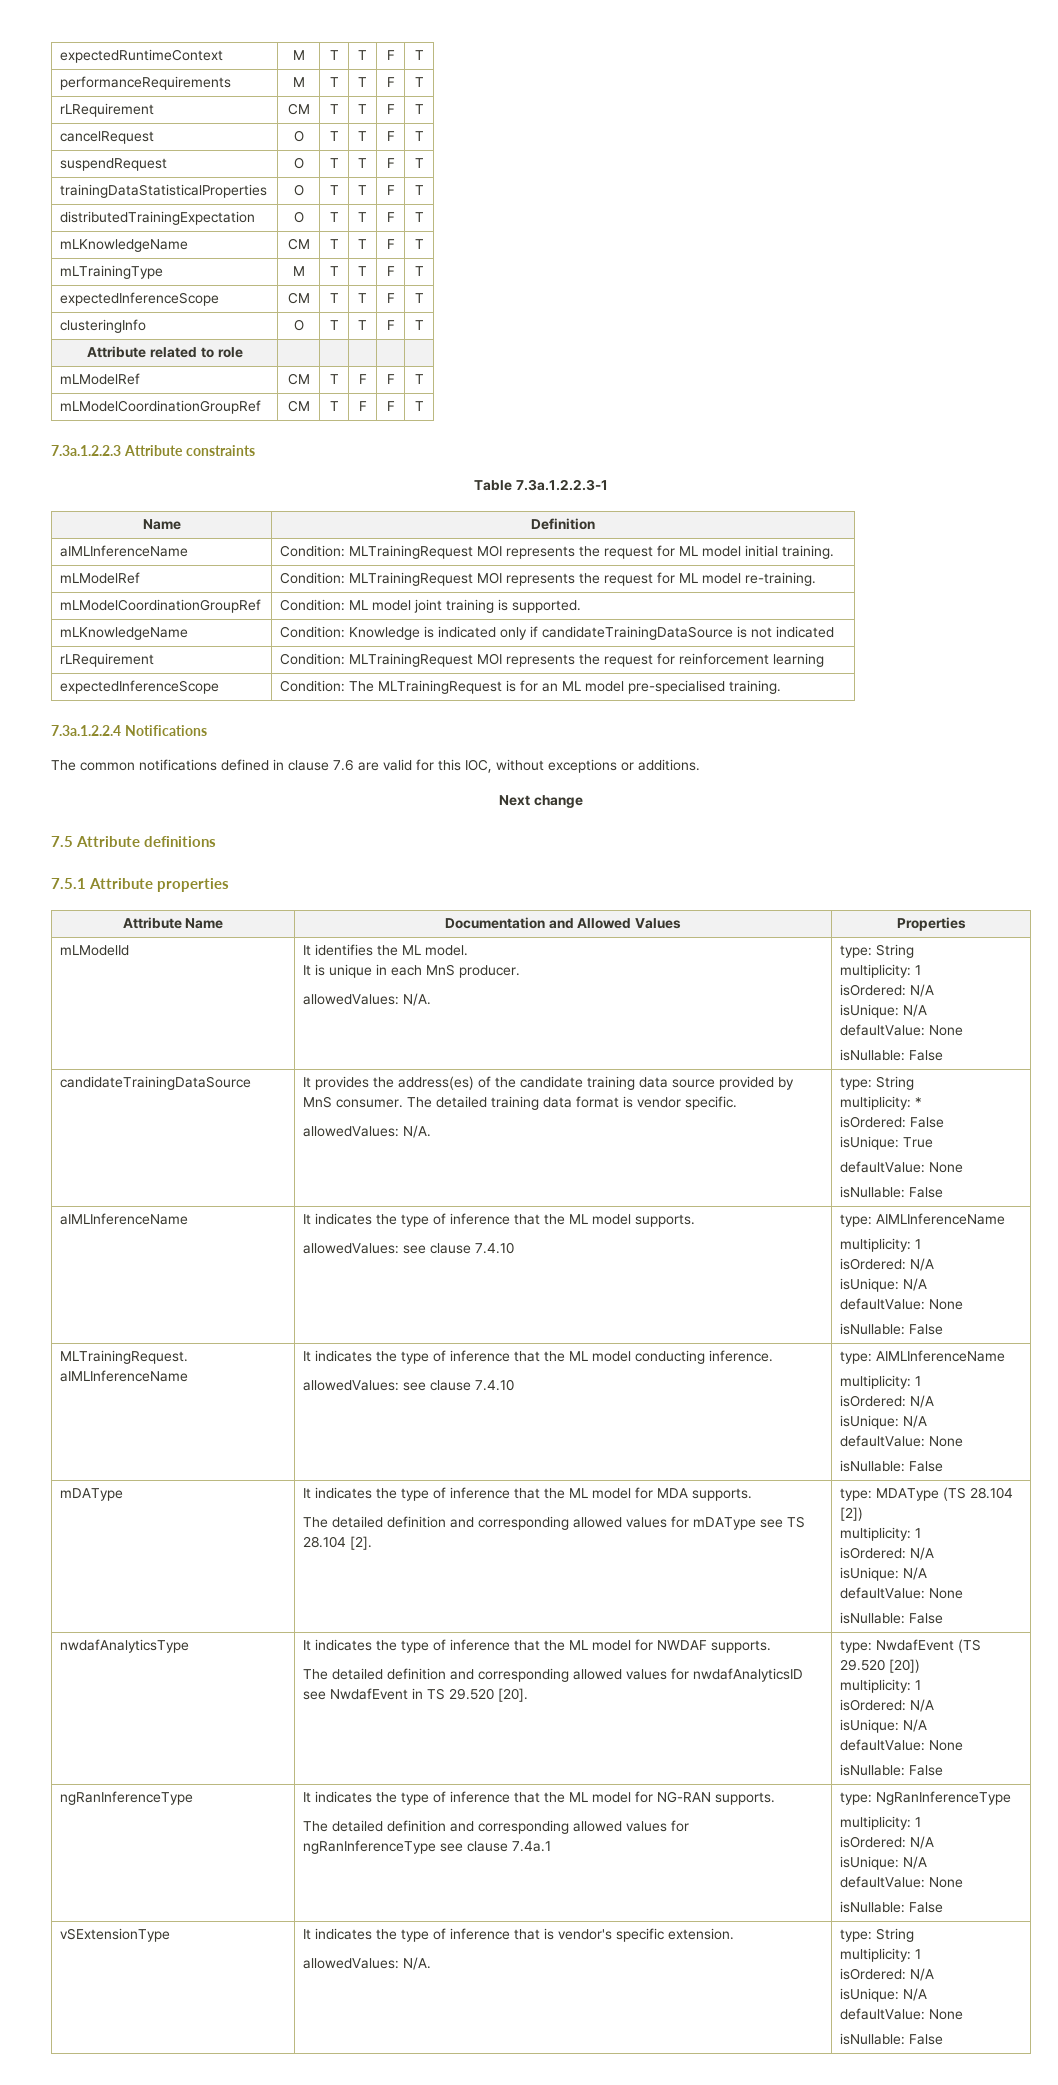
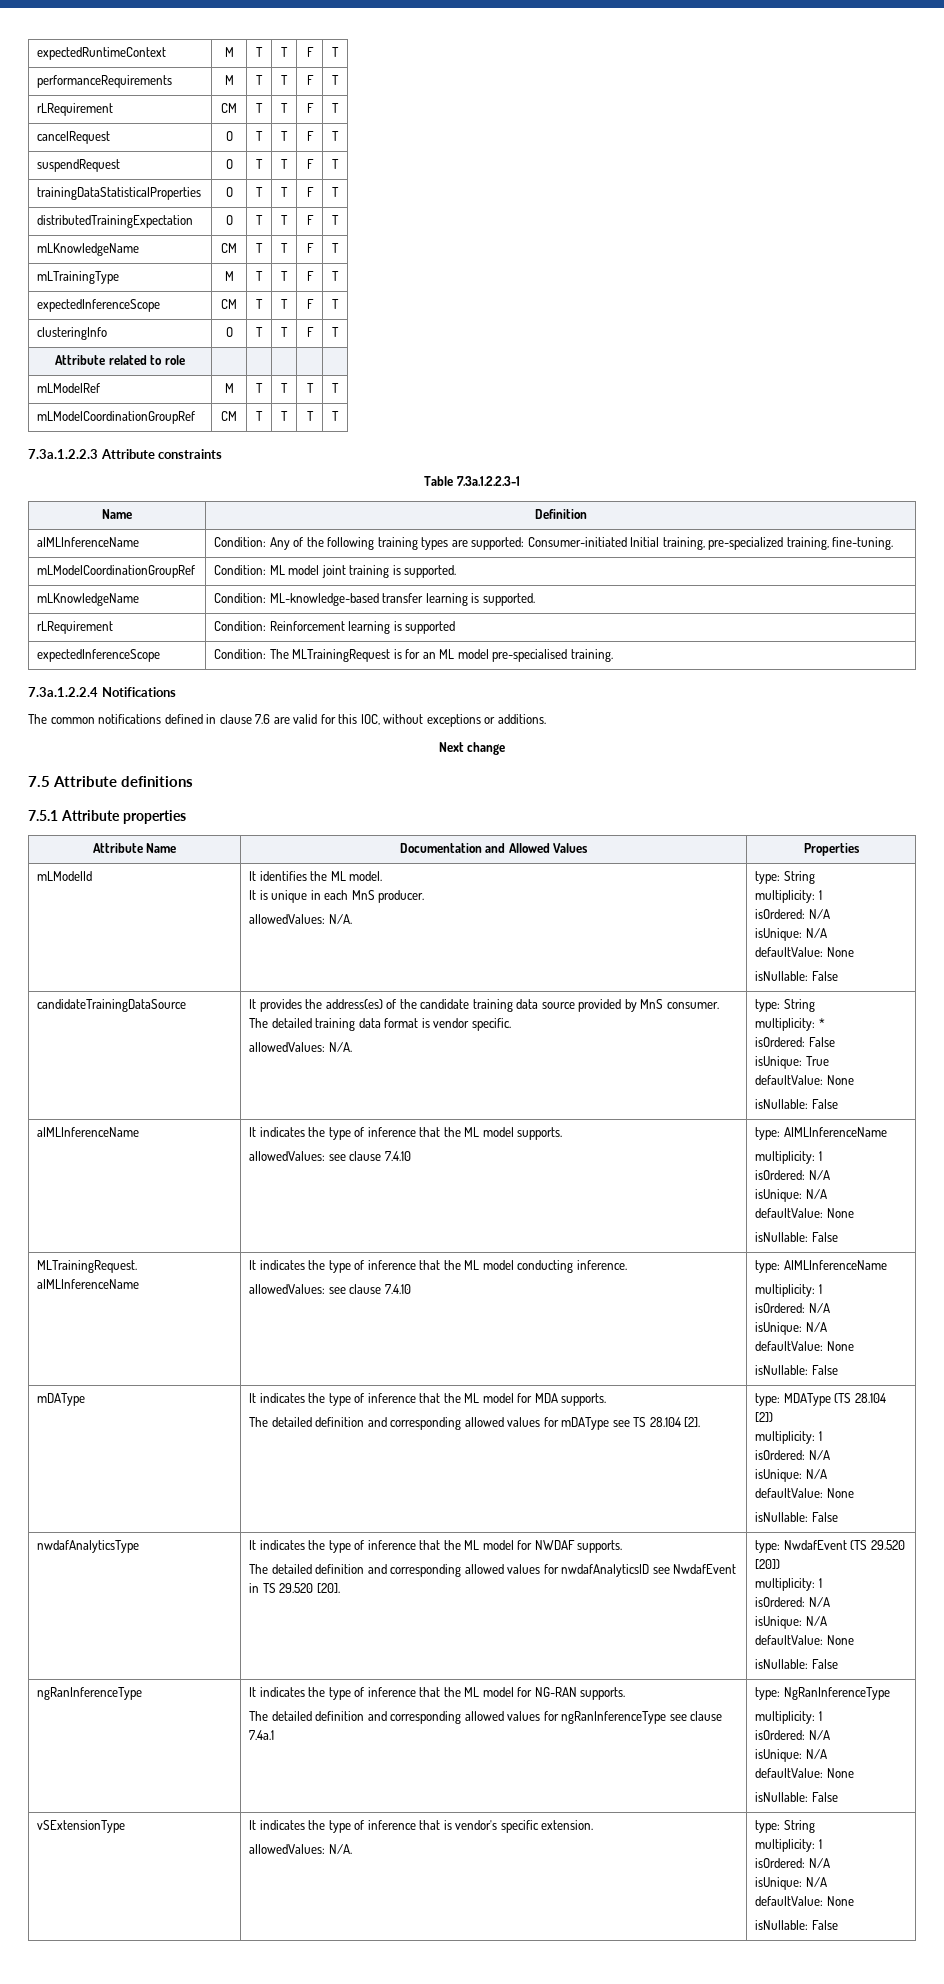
- mLModelRef | CM | T | F | F | T
+ mLModelRef | M | T | T | T | T
- mLModelCoordinationGroupRef | CM | T | F | F | T
+ mLModelCoordinationGroupRef | CM | T | T | T | T
- aIMLInferenceName | Condition: MLTrainingRequest MOI represents the request for ML model initial training.
- mLModelRef | Condition: MLTrainingRequest MOI represents the request for ML model re-training.
+ aIMLInferenceName | Condition: Any of the following training types are supported: Consumer-initiated Initial training, pre-specialized training, fine-tuning.
- mLKnowledgeName | Condition: Knowledge is indicated only if candidateTrainingDataSource is not indicated
- rLRequirement | Condition: MLTrainingRequest MOI represents the request for reinforcement learning
+ mLKnowledgeName | Condition: ML-knowledge-based transfer learning is supported.
+ rLRequirement | Condition: Reinforcement learning is supported

